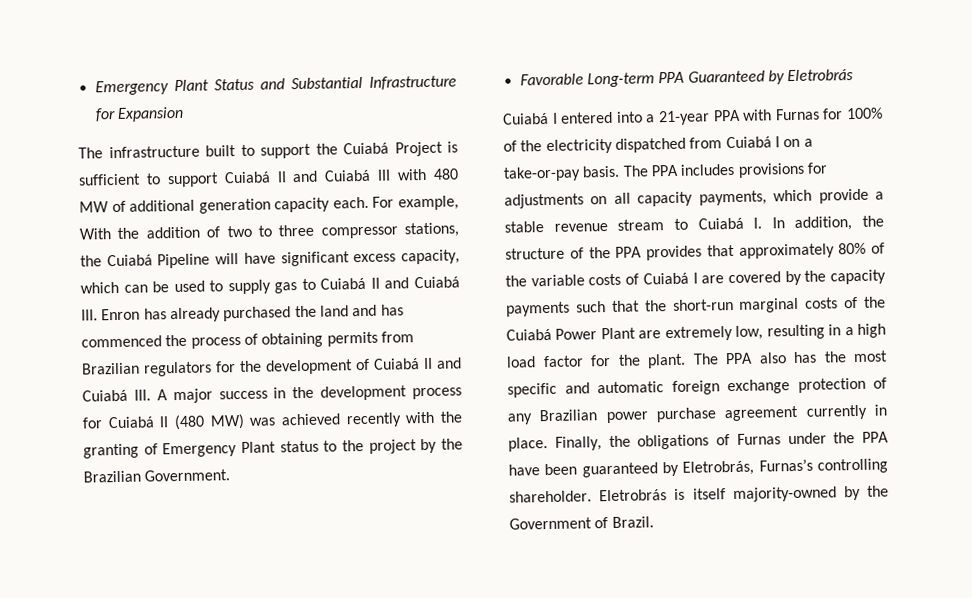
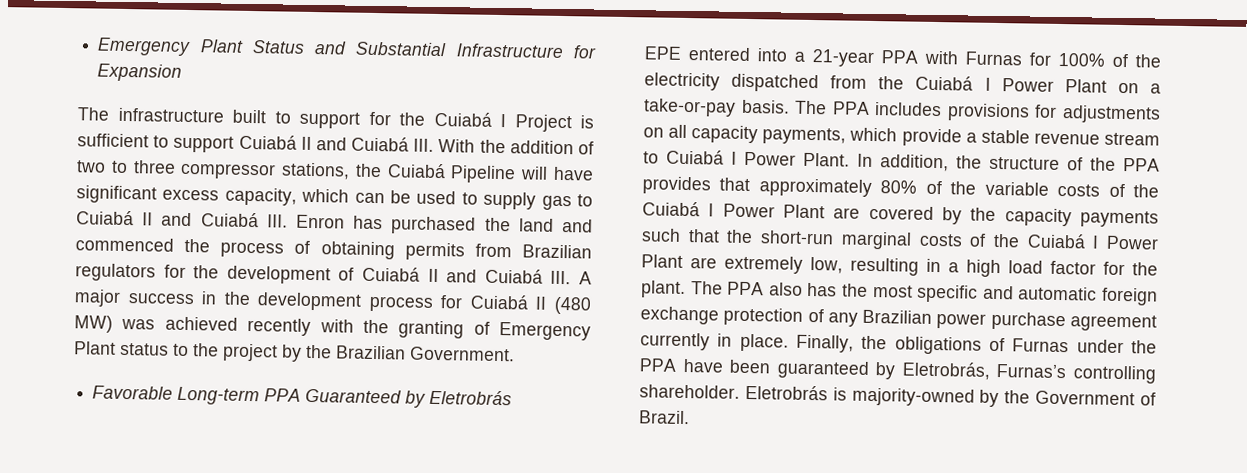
- The infrastructure built to support the Cuiabá Project is sufficient to support Cuiabá II and Cuiabá III with 480 MW of additional generation capacity each. For example, With the addition of two to three compressor stations, the Cuiabá Pipeline will have significant excess capacity, which can be used to supply gas to Cuiabá II and Cuiabá III. Enron has already purchased the land and has commenced the process of obtaining permits from Brazilian regulators for the development of Cuiabá II and Cuiabá III. A major success in the development process for Cuiabá II (480 MW) was achieved recently with the granting of Emergency Plant status to the project by the Brazilian Government.
+ The infrastructure built to support for the Cuiabá I Project is sufficient to support Cuiabá II and Cuiabá III. With the addition of two to three compressor stations, the Cuiabá Pipeline will have significant excess capacity, which can be used to supply gas to Cuiabá II and Cuiabá III. Enron has purchased the land and commenced the process of obtaining permits from Brazilian regulators for the development of Cuiabá II and Cuiabá III. A major success in the development process for Cuiabá II (480 MW) was achieved recently with the granting of Emergency Plant status to the project by the Brazilian Government.
- Cuiabá I entered into a 21-year PPA with Furnas for 100% of the electricity dispatched from Cuiabá I on a take-or-pay basis.
+ EPE entered into a 21-year PPA with Furnas for 100% of the electricity dispatched from the Cuiabá I Power Plant on a take-or-pay basis.
- The PPA includes provisions for adjustments on all capacity payments, which provide a stable revenue stream to Cuiabá I. In addition, the structure of the PPA provides that approximately 80% of the variable costs of Cuiabá I are covered by the capacity payments such that the short-run marginal costs of the Cuiabá Power Plant are extremely low, resulting in a high load factor for the plant.
+ The PPA includes provisions for adjustments on all capacity payments, which provide a stable revenue stream to Cuiabá I Power Plant. In addition, the structure of the PPA provides that approximately 80% of the variable costs of the Cuiabá I Power Plant are covered by the capacity payments such that the short-run marginal costs of the Cuiabá I Power Plant are extremely low, resulting in a high load factor for the plant.
- Eletrobrás is itself majority-owned by the Government of Brazil.
+ Eletrobrás is majority-owned by the Government of Brazil.

